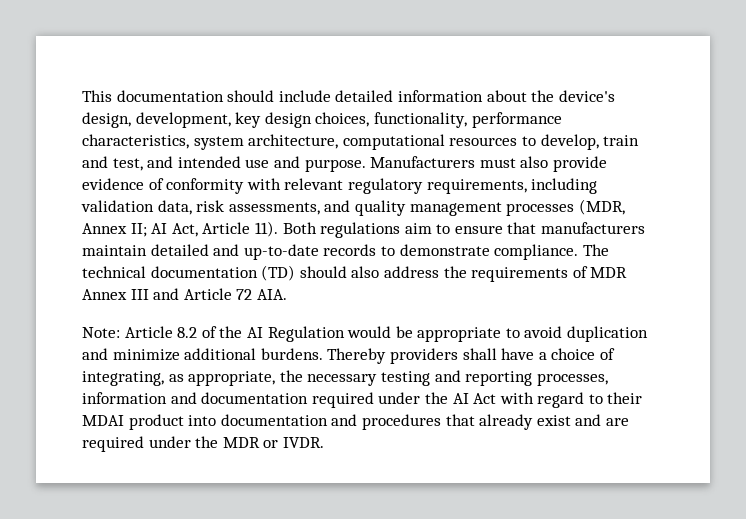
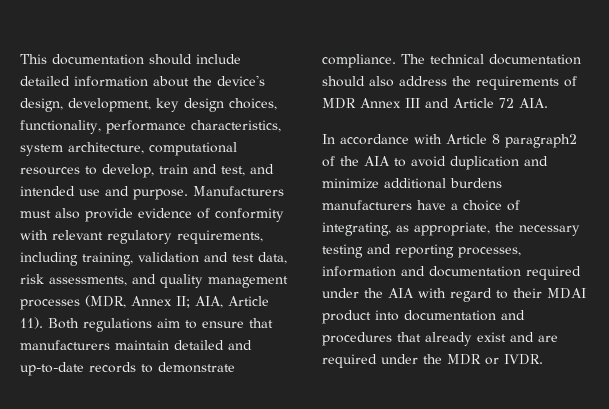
- Manufacturers must also provide evidence of conformity with relevant regulatory requirements, including validation data, risk assessments, and quality management processes (MDR, Annex II; AI Act, Article 11).
+ Manufacturers must also provide evidence of conformity with relevant regulatory requirements, including training, validation and test data, risk assessments, and quality management processes (MDR, Annex II; AIA, Article 11).
- The technical documentation (TD) should also address the requirements of MDR Annex III and Article 72 AIA.
+ The technical documentation should also address the requirements of MDR Annex III and Article 72 AIA.
- Note: Article 8.2 of the AI Regulation would be appropriate to avoid duplication and minimize additional burdens. Thereby providers shall have a choice of integrating, as appropriate, the necessary testing and reporting processes, information and documentation required under the AI Act with regard to their MDAI product into documentation and procedures that already exist and are required under the MDR or IVDR.
+ In accordance with Article 8 paragraph2 of the AIA to avoid duplication and minimize additional burdens manufacturers have a choice of integrating, as appropriate, the necessary testing and reporting processes, information and documentation required under the AIA with regard to their MDAI product into documentation and procedures that already exist and are required under the MDR or IVDR.

